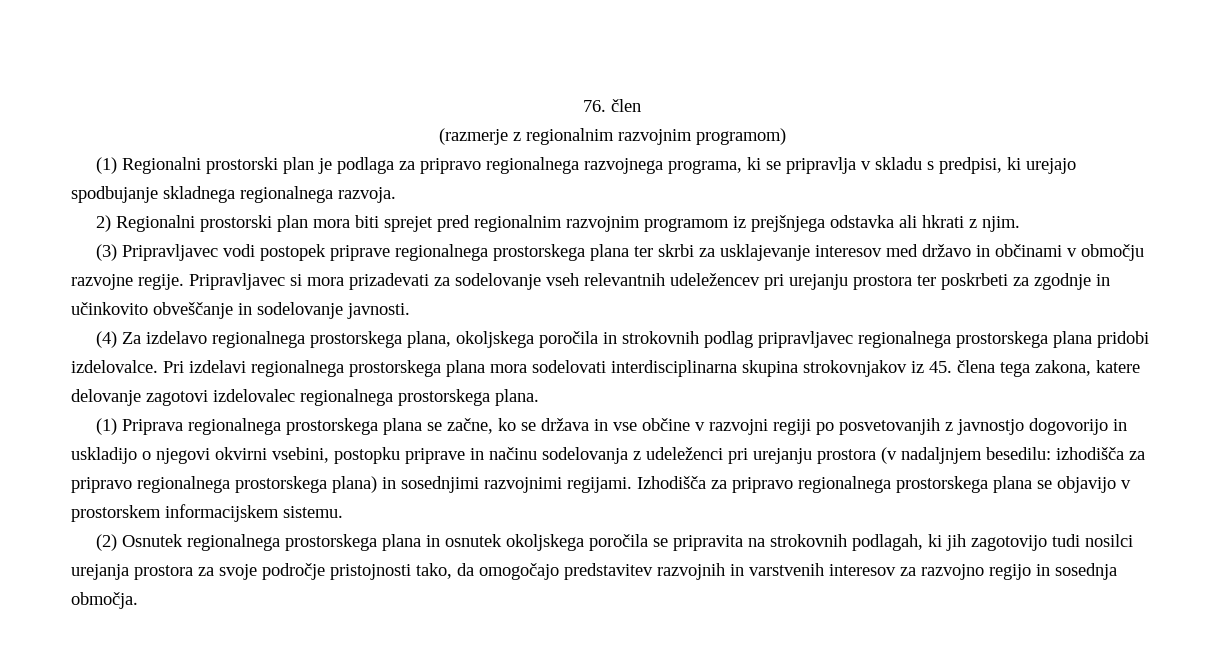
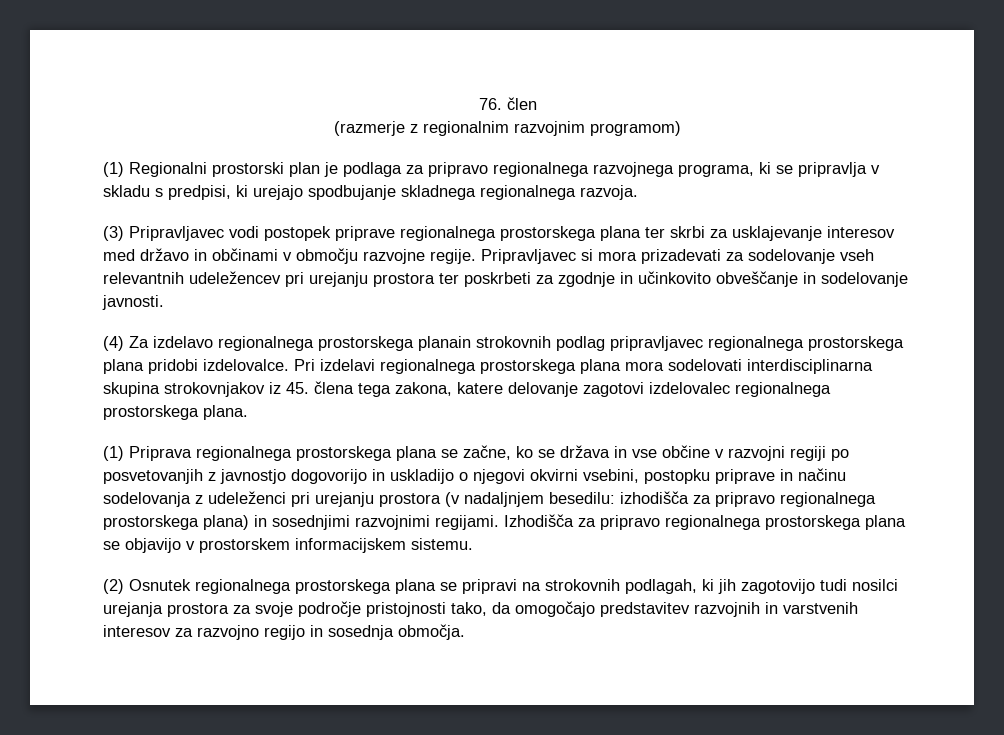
- 2) Regionalni prostorski plan mora biti sprejet pred regionalnim razvojnim programom iz prejšnjega odstavka ali hkrati z njim.
- (4) Za izdelavo regionalnega prostorskega plana, okoljskega poročila in strokovnih podlag pripravljavec regionalnega prostorskega plana pridobi izdelovalce.
+ (4) Za izdelavo regionalnega prostorskega planain strokovnih podlag pripravljavec regionalnega prostorskega plana pridobi izdelovalce.
- (2) Osnutek regionalnega prostorskega plana in osnutek okoljskega poročila se pripravita na strokovnih podlagah, ki jih zagotovijo tudi nosilci urejanja prostora za svoje področje pristojnosti tako, da omogočajo predstavitev razvojnih in varstvenih interesov za razvojno regijo in sosednja območja.
+ (2) Osnutek regionalnega prostorskega plana se pripravi na strokovnih podlagah, ki jih zagotovijo tudi nosilci urejanja prostora za svoje področje pristojnosti tako, da omogočajo predstavitev razvojnih in varstvenih interesov za razvojno regijo in sosednja območja.

